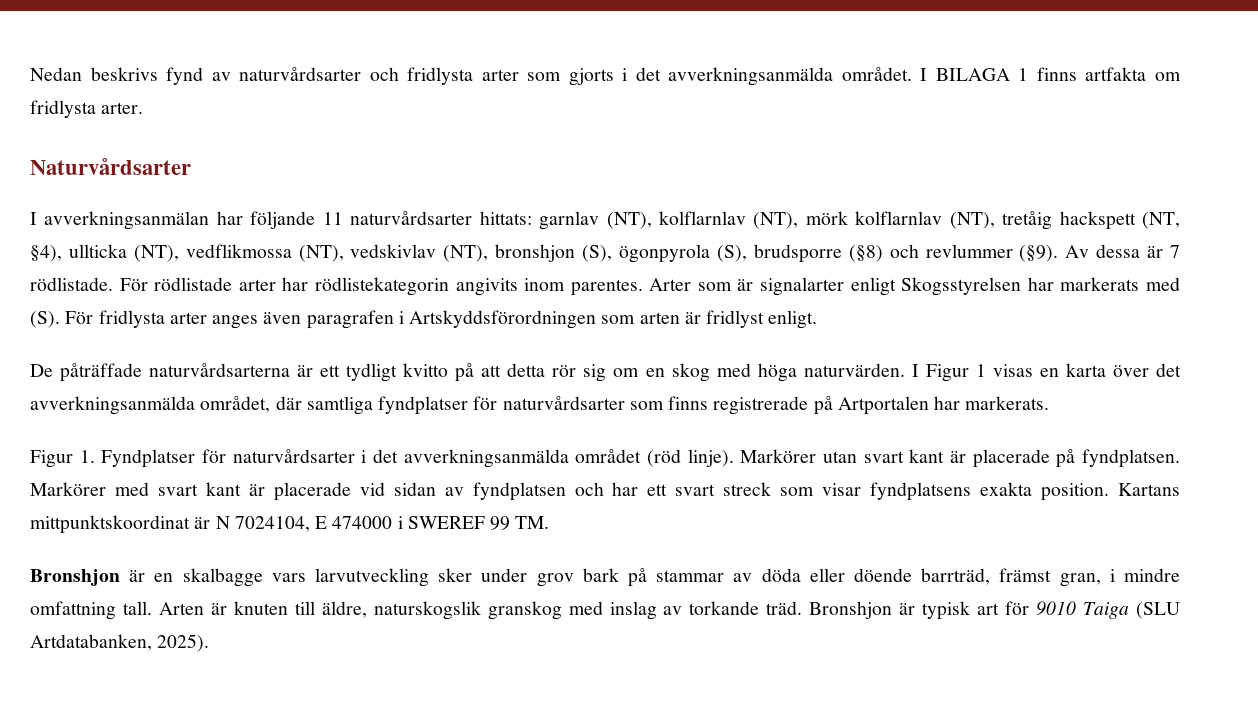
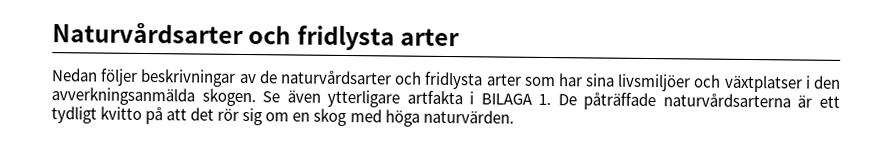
- Nedan beskrivs fynd av naturvårdsarter och fridlysta arter som gjorts i det avverkningsanmälda området. I BILAGA 1 finns artfakta om fridlysta arter.
- Naturvårdsarter
- I avverkningsanmälan har följande 11 naturvårdsarter hittats: garnlav (NT), kolflarnlav (NT), mörk kolflarnlav (NT), tretåig hackspett (NT, §4), ullticka (NT), vedflikmossa (NT), vedskivlav (NT), bronshjon (S), ögonpyrola (S), brudsporre (§8) och revlummer (§9). Av dessa är 7 rödlistade. För rödlistade arter har rödlistekategorin angivits inom parentes. Arter som är signalarter enligt Skogsstyrelsen har markerats med (S). För fridlysta arter anges även paragrafen i Artskyddsförordningen som arten är fridlyst enligt.
- De påträffade naturvårdsarterna är ett tydligt kvitto på att detta rör sig om en skog med höga naturvärden. I Figur 1 visas en karta över det avverkningsanmälda området, där samtliga fyndplatser för naturvårdsarter som finns registrerade på Artportalen har markerats.
- Figur 1. Fyndplatser för naturvårdsarter i det avverkningsanmälda området (röd linje). Markörer utan svart kant är placerade på fyndplatsen. Markörer med svart kant är placerade vid sidan av fyndplatsen och har ett svart streck som visar fyndplatsens exakta position. Kartans mittpunktskoordinat är N 7024104, E 474000 i SWEREF 99 TM.
- Bronshjon är en skalbagge vars larvutveckling sker under grov bark på stammar av döda eller döende barrträd, främst gran, i mindre omfattning tall. Arten är knuten till äldre, naturskogslik granskog med inslag av torkande träd. Bronshjon är typisk art för 9010 Taiga (SLU Artdatabanken, 2025).
+ Naturvårdsarter och fridlysta arter
+ Nedan följer beskrivningar av de naturvårdsarter och fridlysta arter som har sina livsmiljöer och växtplatser i den avverkningsanmälda skogen. Se även ytterligare artfakta i BILAGA 1. De påträffade naturvårdsarterna är ett tydligt kvitto på att det rör sig om en skog med höga naturvärden.

